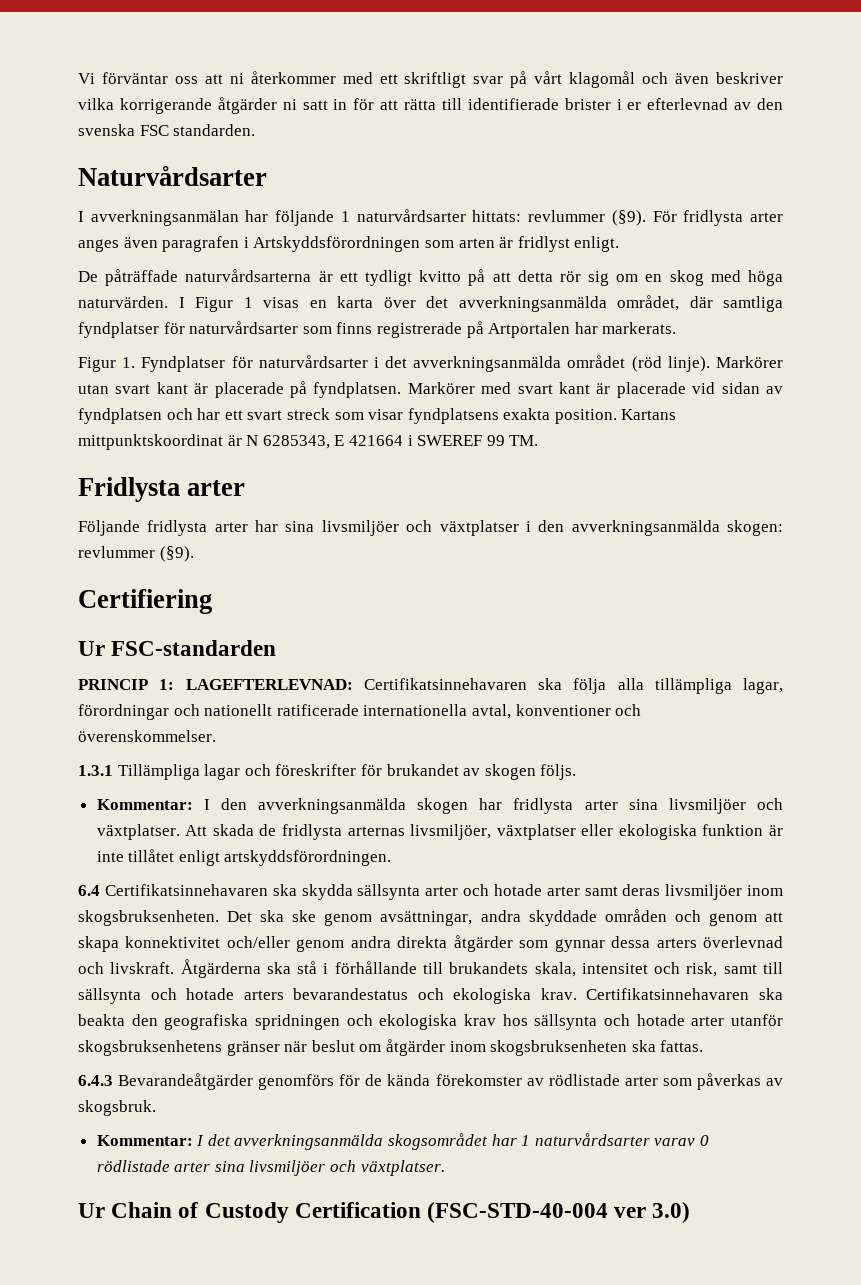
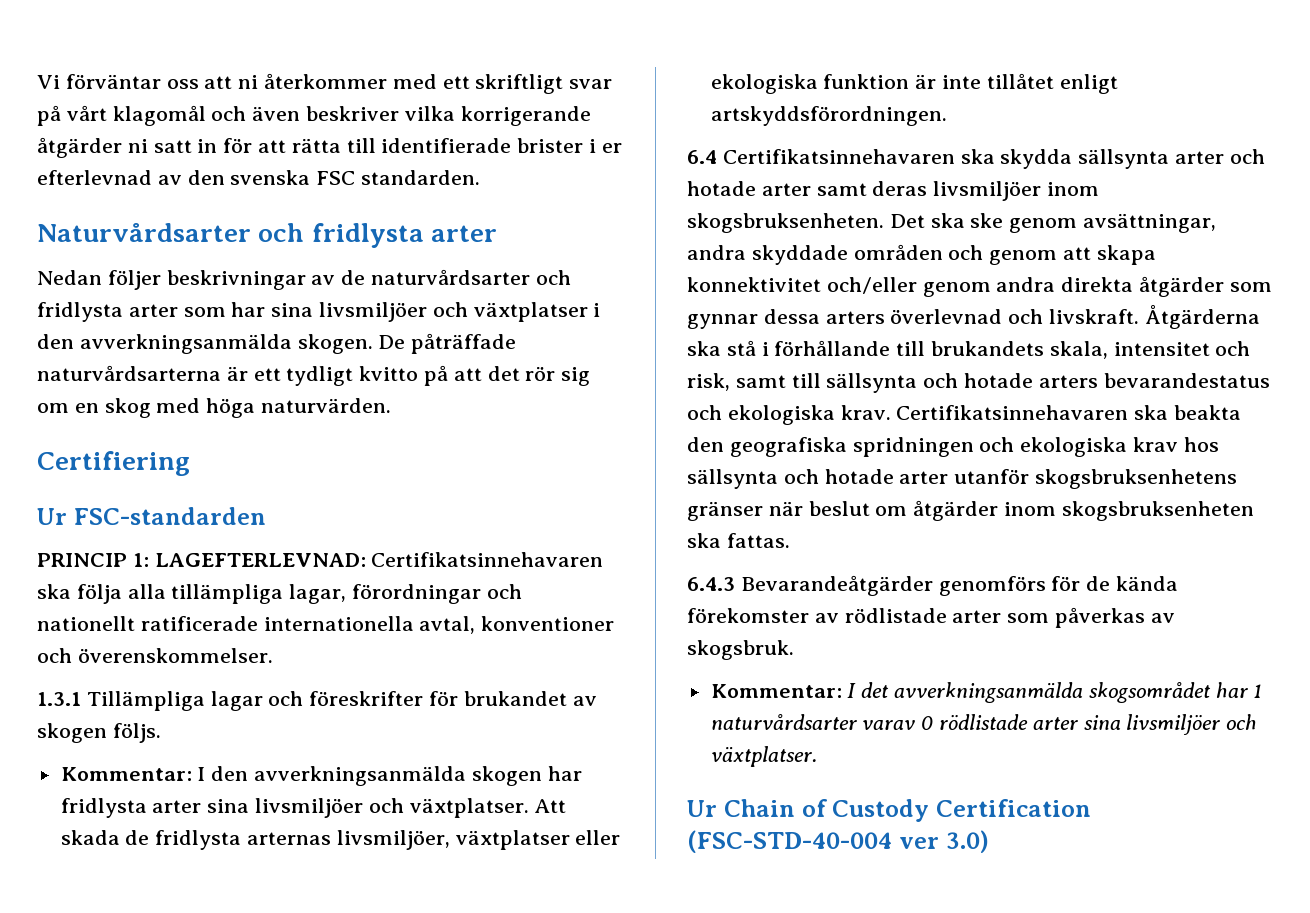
- Naturvårdsarter
- I avverkningsanmälan har följande 1 naturvårdsarter hittats: revlummer (§9). För fridlysta arter anges även paragrafen i Artskyddsförordningen som arten är fridlyst enligt.
- De påträffade naturvårdsarterna är ett tydligt kvitto på att detta rör sig om en skog med höga naturvärden. I Figur 1 visas en karta över det avverkningsanmälda området, där samtliga fyndplatser för naturvårdsarter som finns registrerade på Artportalen har markerats.
- Figur 1. Fyndplatser för naturvårdsarter i det avverkningsanmälda området (röd linje). Markörer utan svart kant är placerade på fyndplatsen. Markörer med svart kant är placerade vid sidan av fyndplatsen och har ett svart streck som visar fyndplatsens exakta position. Kartans mittpunktskoordinat är N 6285343, E 421664 i SWEREF 99 TM.
- Fridlysta arter
- Följande fridlysta arter har sina livsmiljöer och växtplatser i den avverkningsanmälda skogen: revlummer (§9).
+ Naturvårdsarter och fridlysta arter
+ Nedan följer beskrivningar av de naturvårdsarter och fridlysta arter som har sina livsmiljöer och växtplatser i den avverkningsanmälda skogen. De påträffade naturvårdsarterna är ett tydligt kvitto på att det rör sig om en skog med höga naturvärden.

